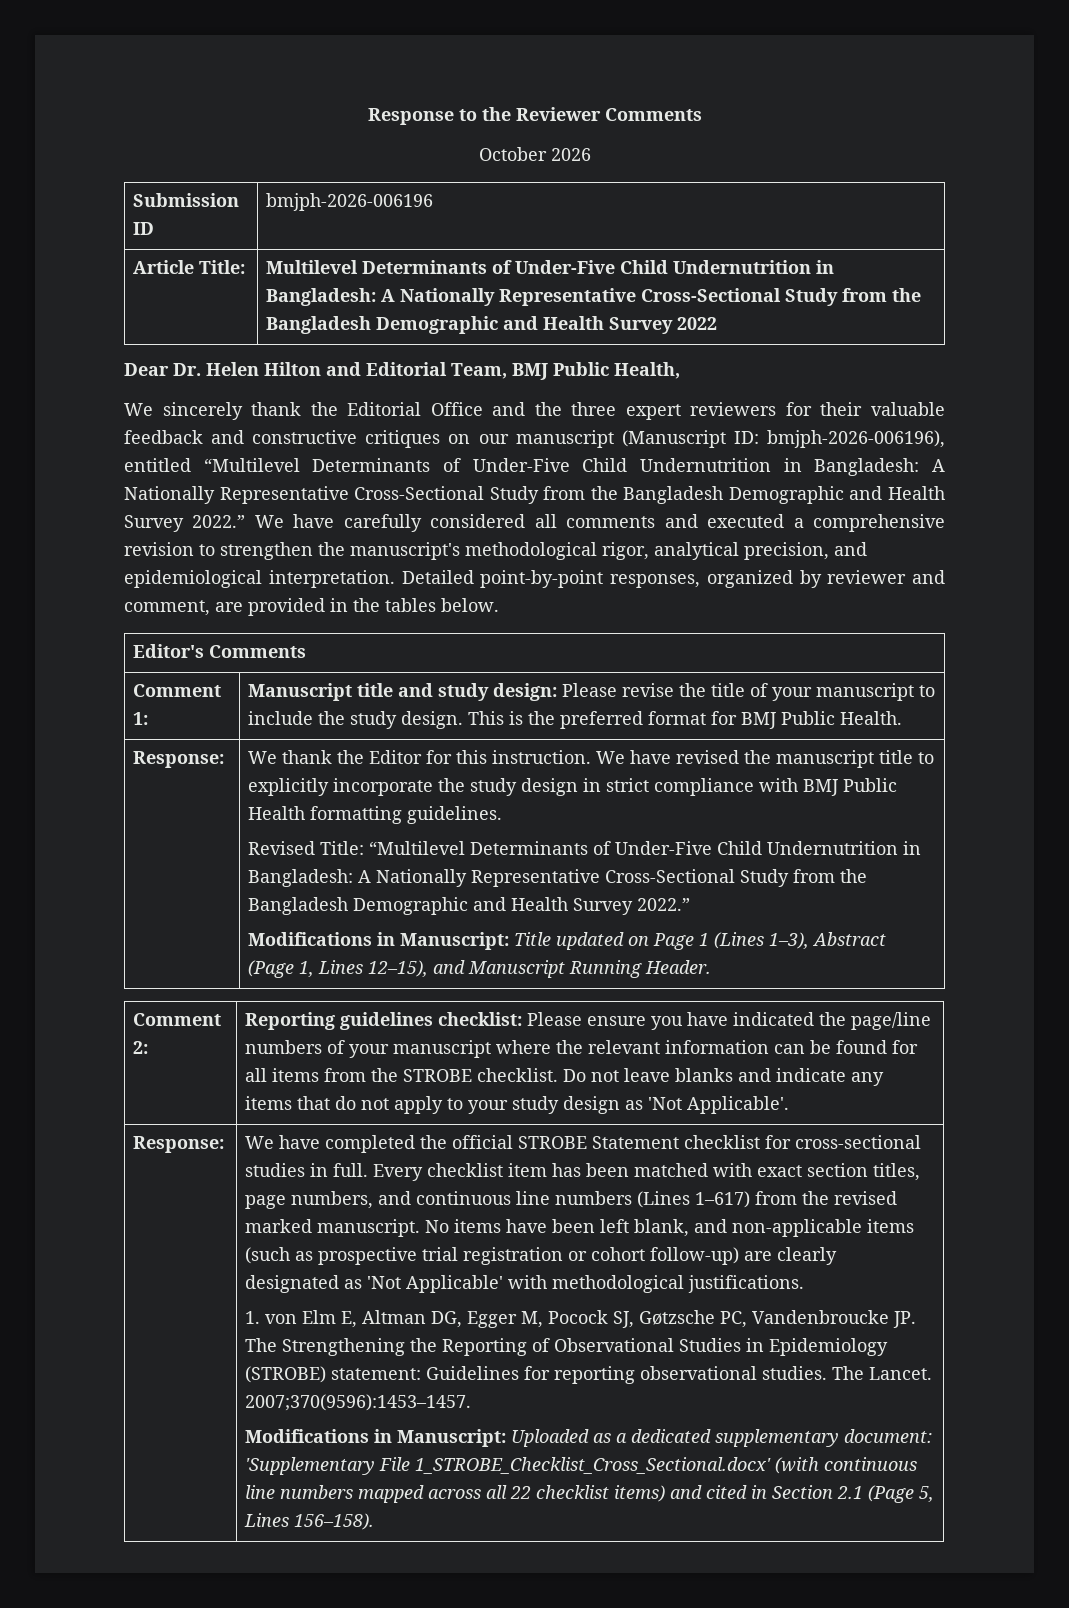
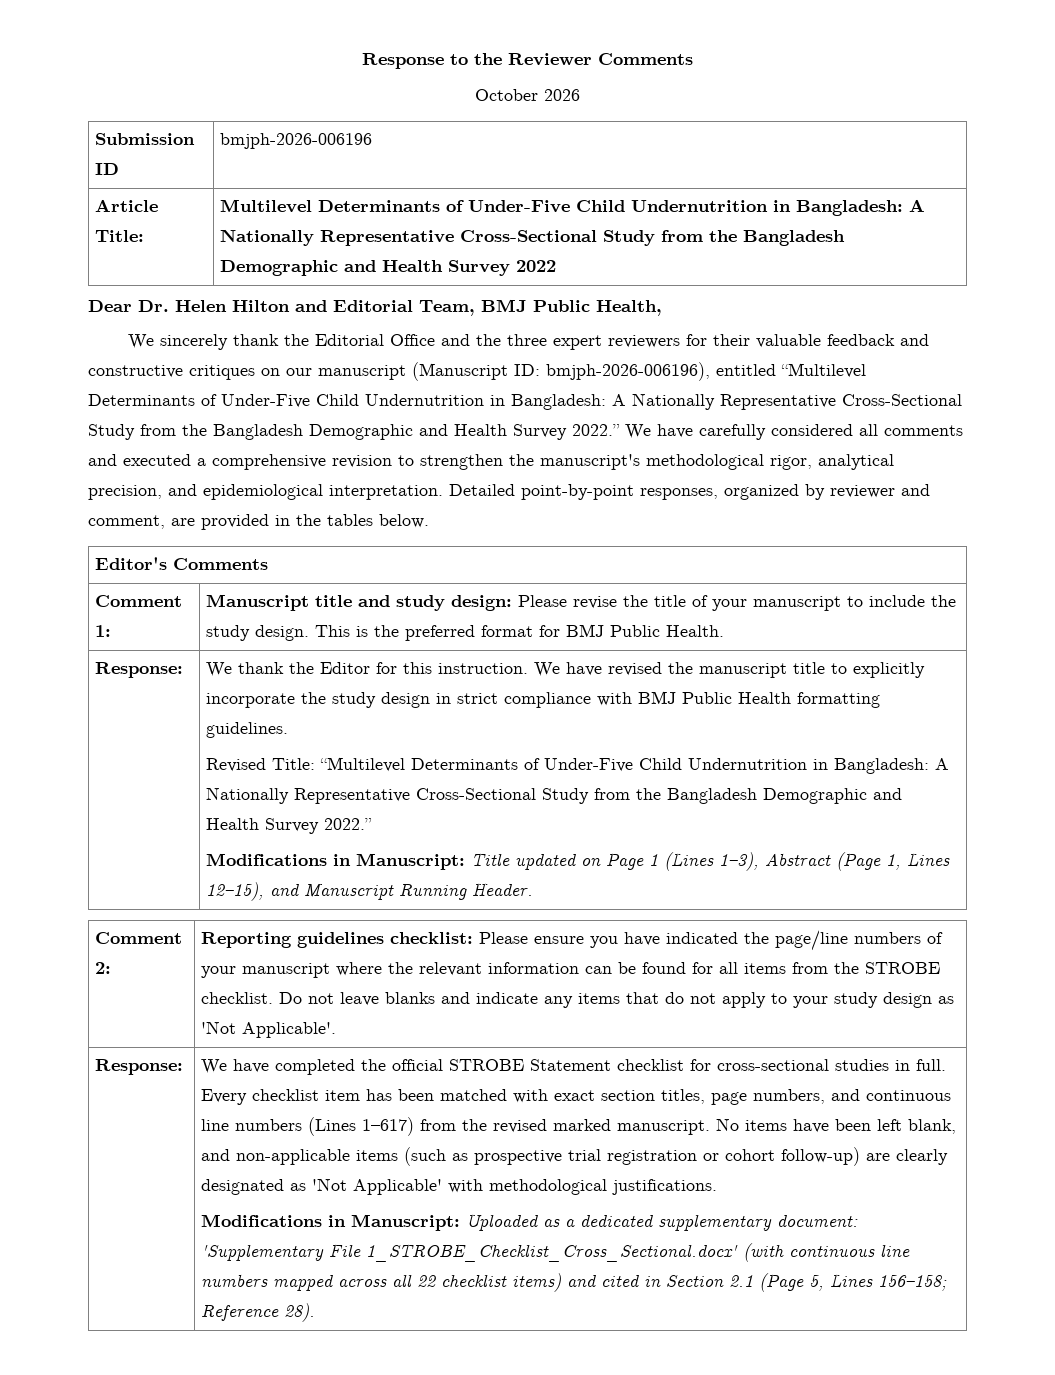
- 1. von Elm E, Altman DG, Egger M, Pocock SJ, Gøtzsche PC, Vandenbroucke JP. The Strengthening the Reporting of Observational Studies in Epidemiology (STROBE) statement: Guidelines for reporting observational studies. The Lancet. 2007;370(9596):1453–1457.
- Modifications in Manuscript: Uploaded as a dedicated supplementary document: 'Supplementary File 1_STROBE_Checklist_Cross_Sectional.docx' (with continuous line numbers mapped across all 22 checklist items) and cited in Section 2.1 (Page 5, Lines 156–158).
+ Modifications in Manuscript: Uploaded as a dedicated supplementary document: 'Supplementary File 1_STROBE_Checklist_Cross_Sectional.docx' (with continuous line numbers mapped across all 22 checklist items) and cited in Section 2.1 (Page 5, Lines 156–158; Reference 28).

